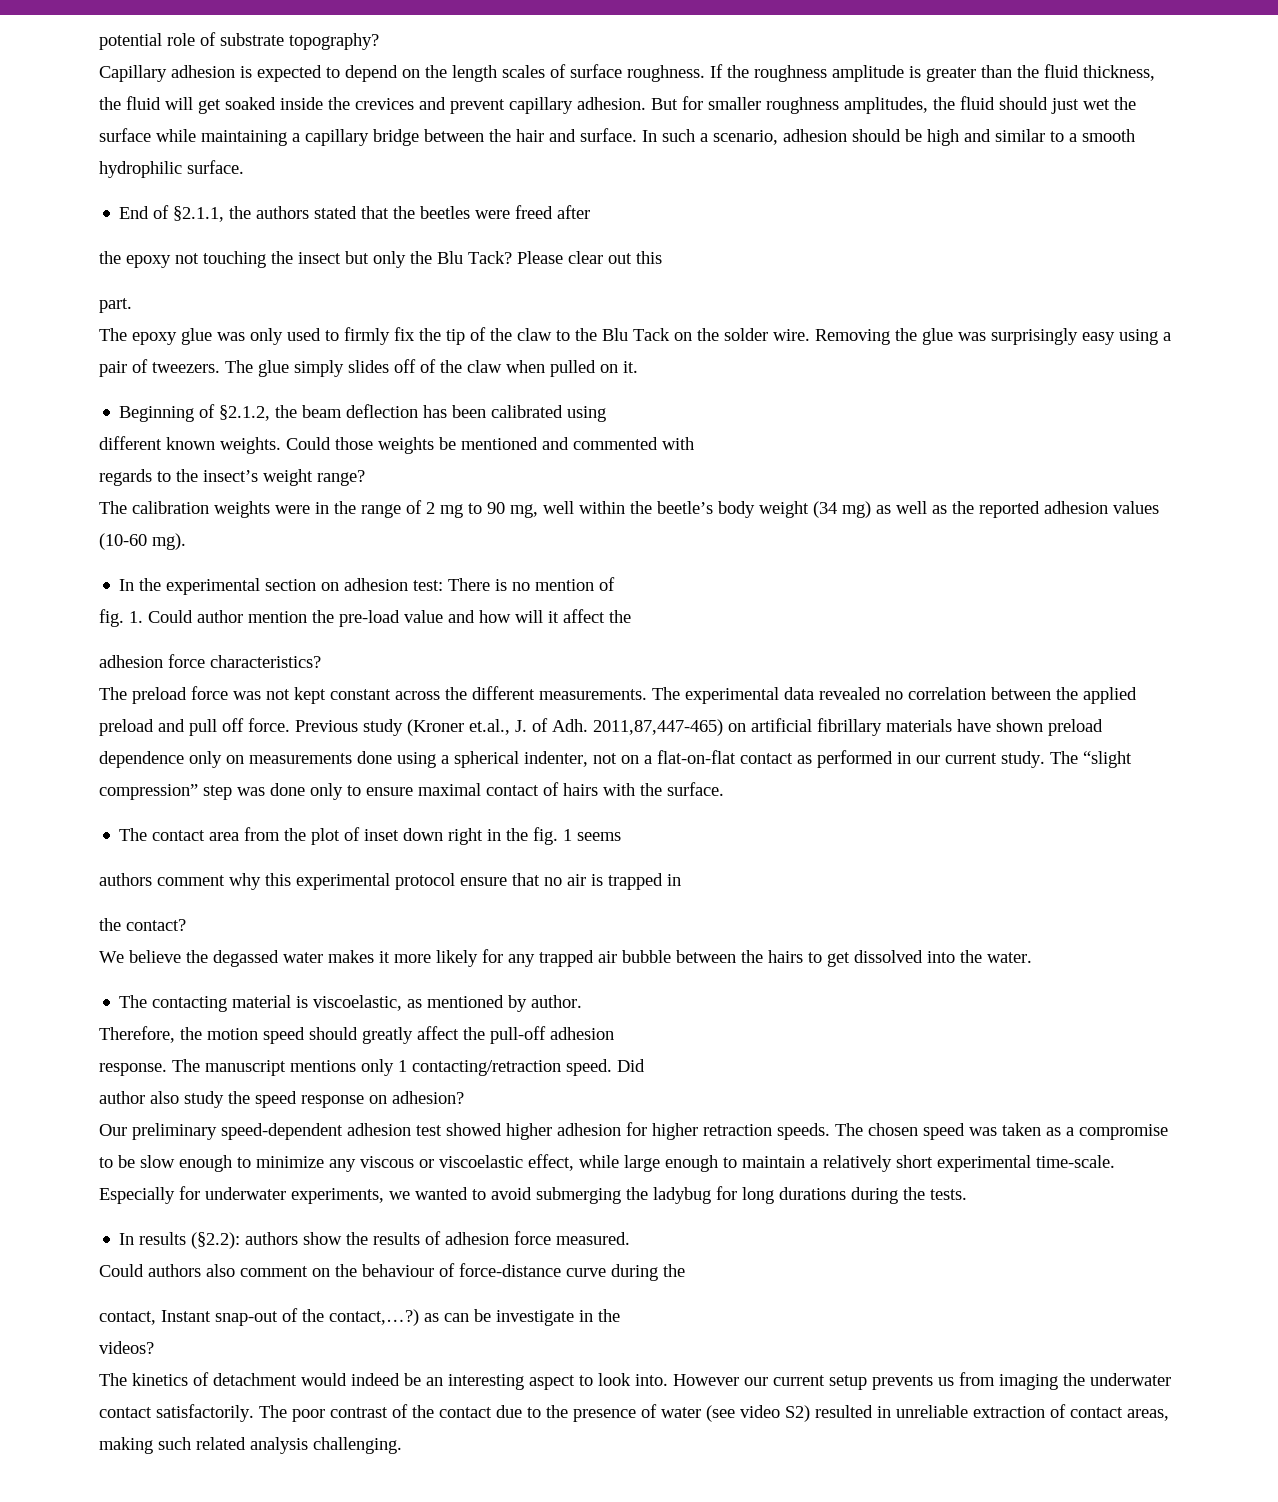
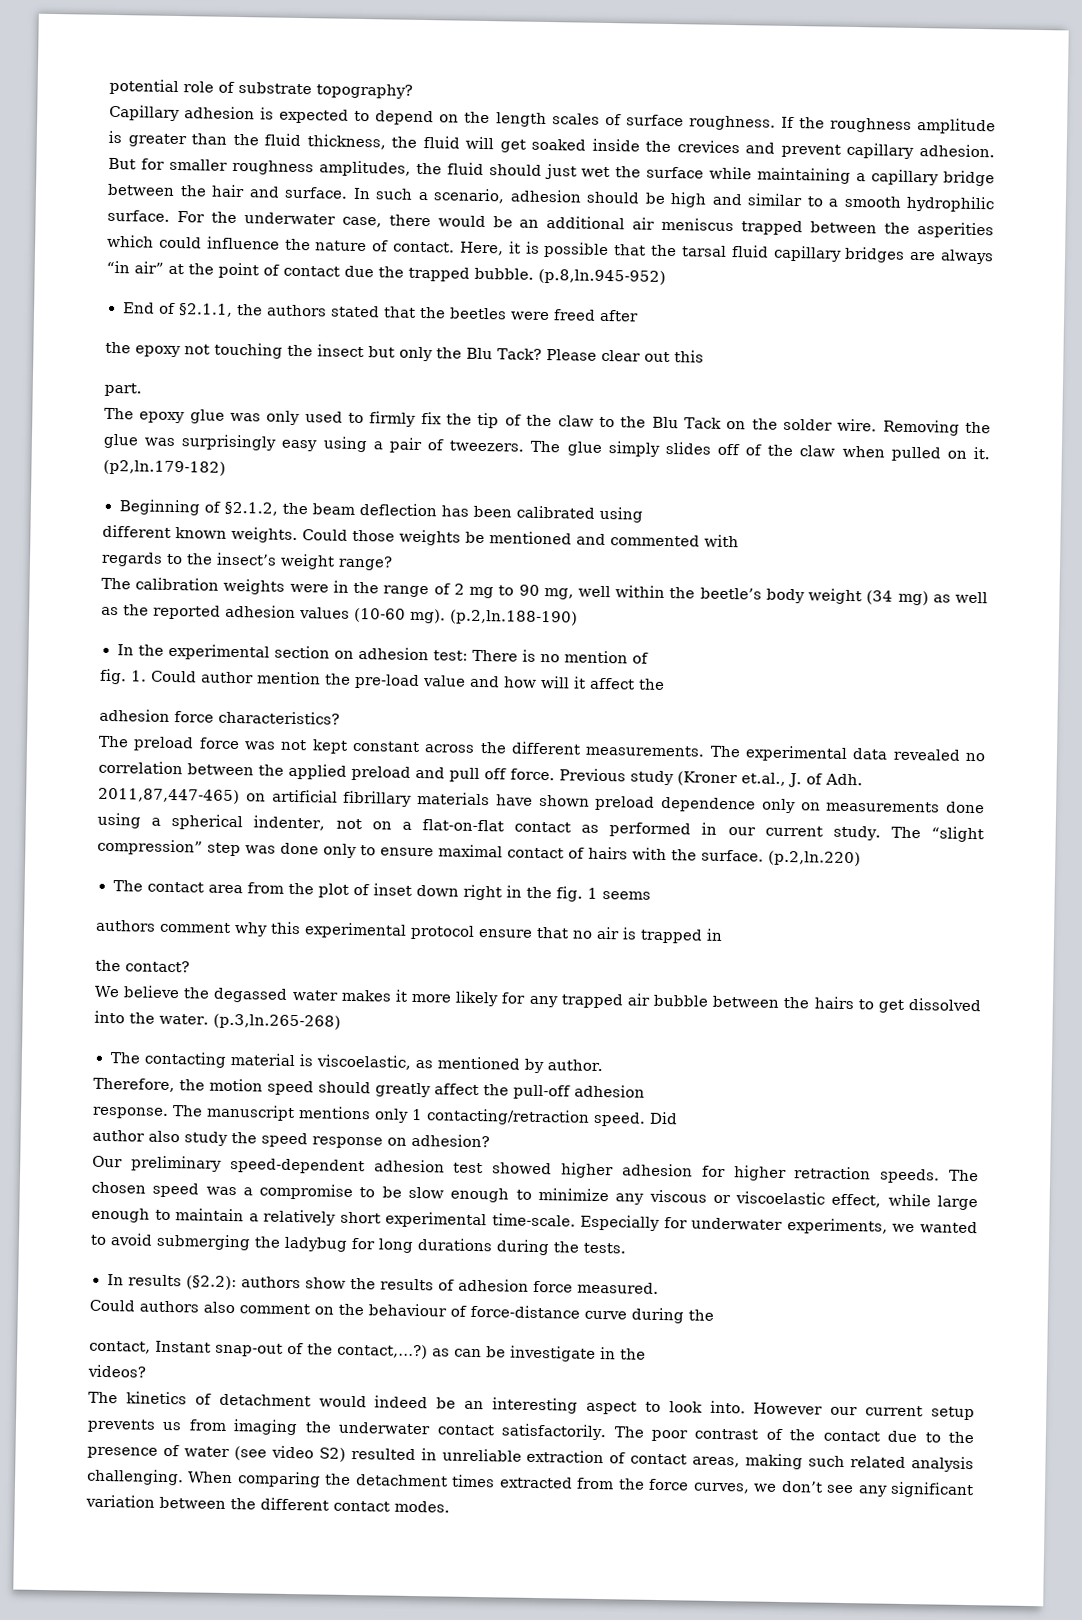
+ For the underwater case, there would be an additional air meniscus trapped between the asperities which could influence the nature of contact. Here, it is possible that the tarsal fluid capillary bridges are always “in air” at the point of contact due the trapped bubble. (p.8,ln.945-952)
+ (p2,ln.179-182)
+ (p.2,ln.188-190)
+ (p.2,ln.220)
+ (p.3,ln.265-268)
- The chosen speed was taken as a compromise to be slow enough to minimize any viscous or viscoelastic effect, while large enough to maintain a relatively short experimental time-scale.
+ The chosen speed was a compromise to be slow enough to minimize any viscous or viscoelastic effect, while large enough to maintain a relatively short experimental time-scale.
+ When comparing the detachment times extracted from the force curves, we don’t see any significant variation between the different contact modes.

